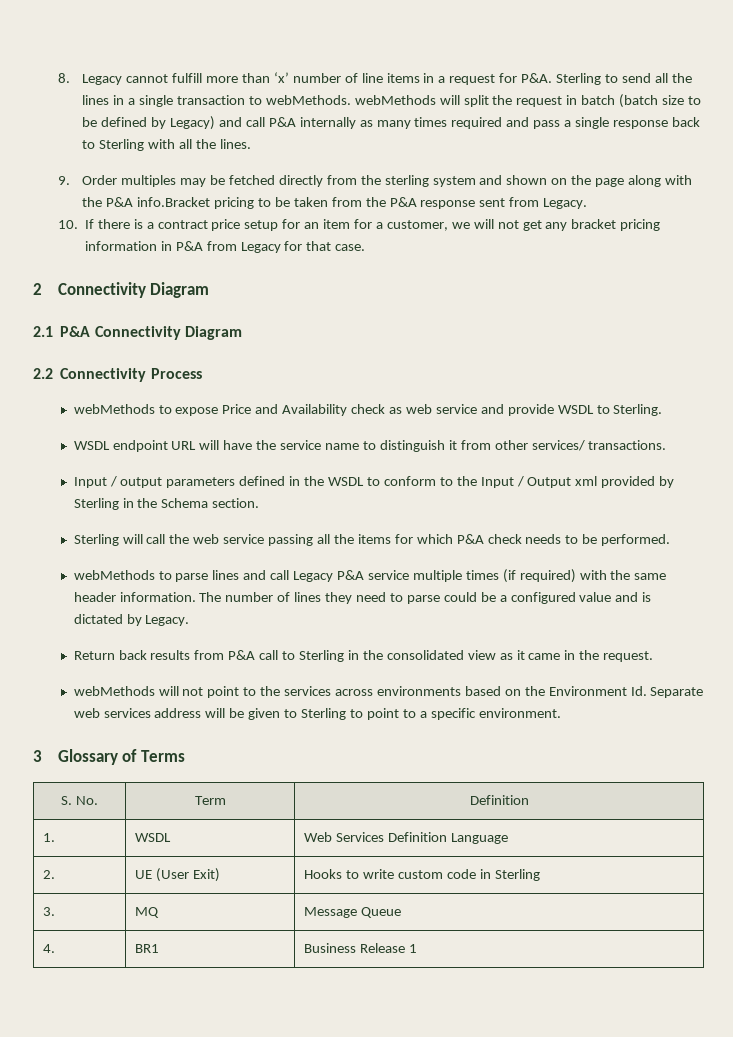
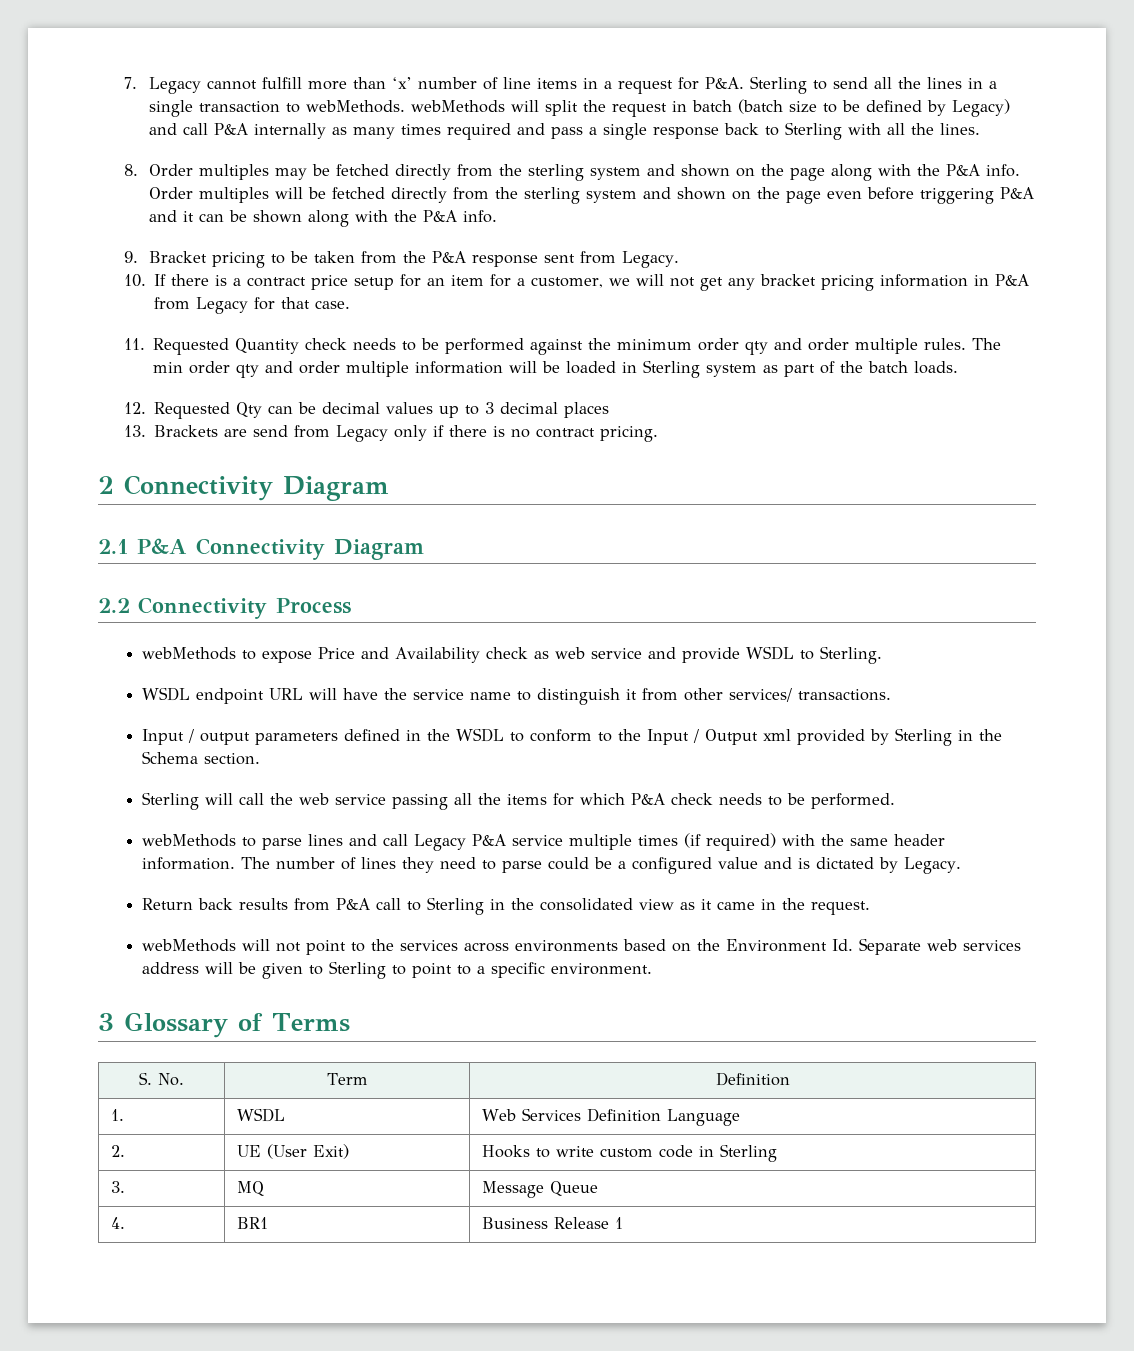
- 8. Legacy cannot fulfill more than ‘x’ number of line items in a request for P&A. Sterling to send all the lines in a single transaction to webMethods. webMethods will split the request in batch (batch size to be defined by Legacy) and call P&A internally as many times required and pass a single response back to Sterling with all the lines.
+ 7. Legacy cannot fulfill more than ‘x’ number of line items in a request for P&A. Sterling to send all the lines in a single transaction to webMethods. webMethods will split the request in batch (batch size to be defined by Legacy) and call P&A internally as many times required and pass a single response back to Sterling with all the lines.
- 9. Order multiples may be fetched directly from the sterling system and shown on the page along with the P&A info.Bracket pricing to be taken from the P&A response sent from Legacy.
+ 8. Order multiples may be fetched directly from the sterling system and shown on the page along with the P&A info. Order multiples will be fetched directly from the sterling system and shown on the page even before triggering P&A and it can be shown along with the P&A info.
+ 9. Bracket pricing to be taken from the P&A response sent from Legacy.
+ 11. Requested Quantity check needs to be performed against the minimum order qty and order multiple rules. The min order qty and order multiple information will be loaded in Sterling system as part of the batch loads.
+ 12. Requested Qty can be decimal values up to 3 decimal places
+ 13. Brackets are send from Legacy only if there is no contract pricing.

